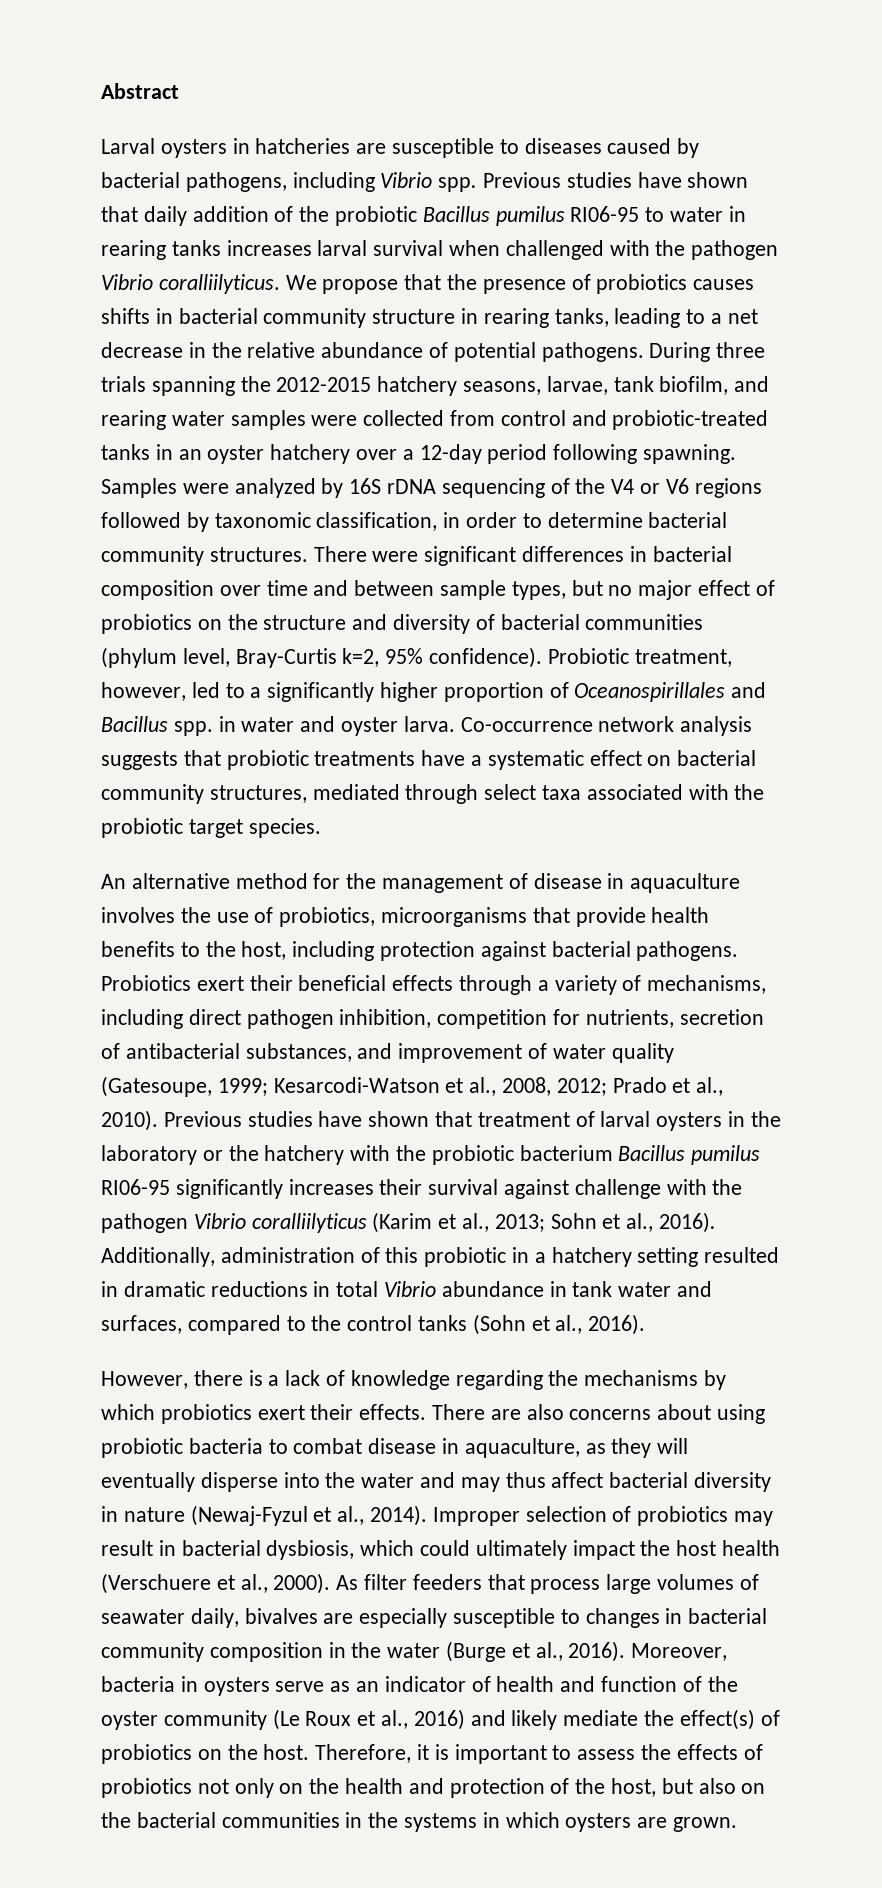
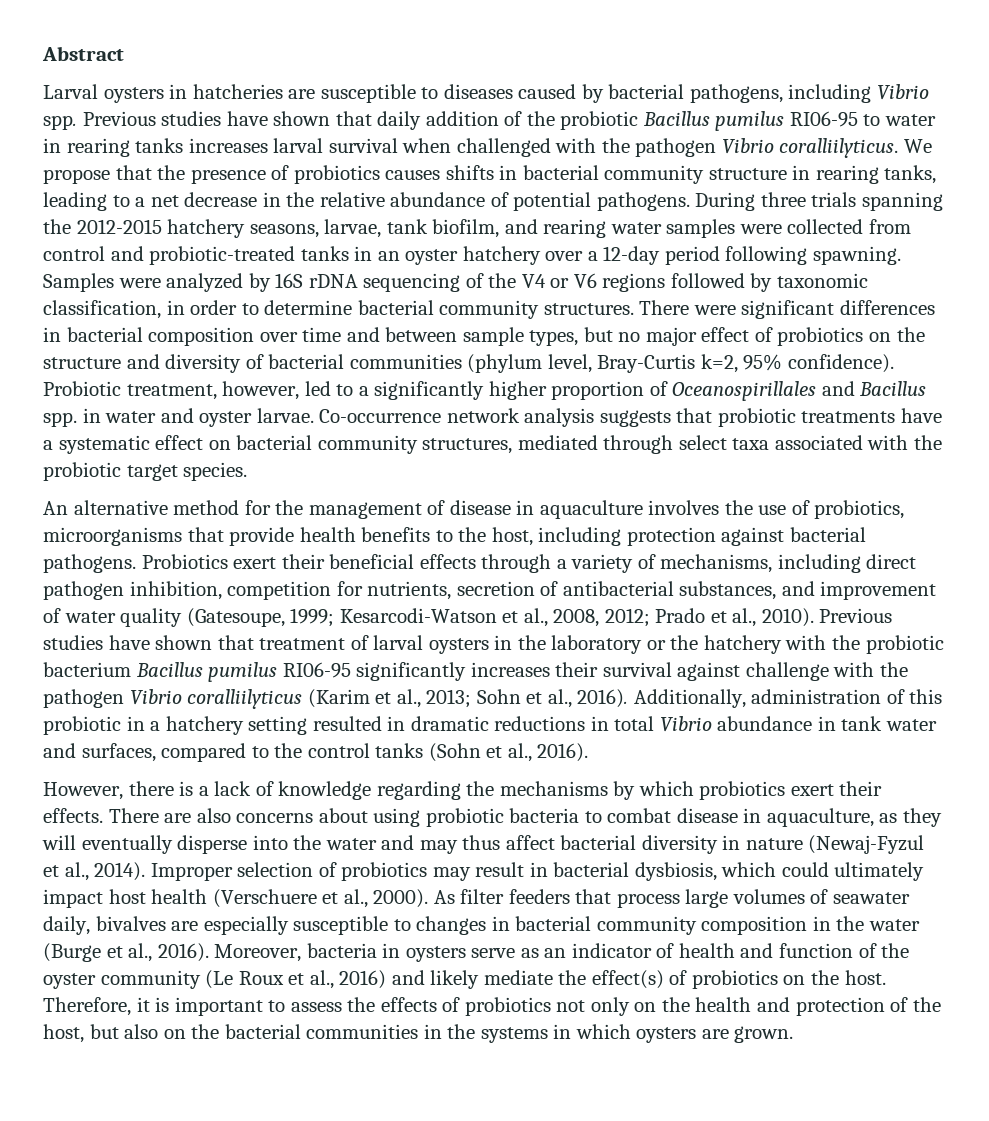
- Probiotic treatment, however, led to a significantly higher proportion of Oceanospirillales and Bacillus spp. in water and oyster larva.
+ Probiotic treatment, however, led to a significantly higher proportion of Oceanospirillales and Bacillus spp. in water and oyster larvae.
- Improper selection of probiotics may result in bacterial dysbiosis, which could ultimately impact the host health (Verschuere et al., 2000).
+ Improper selection of probiotics may result in bacterial dysbiosis, which could ultimately impact host health (Verschuere et al., 2000).

